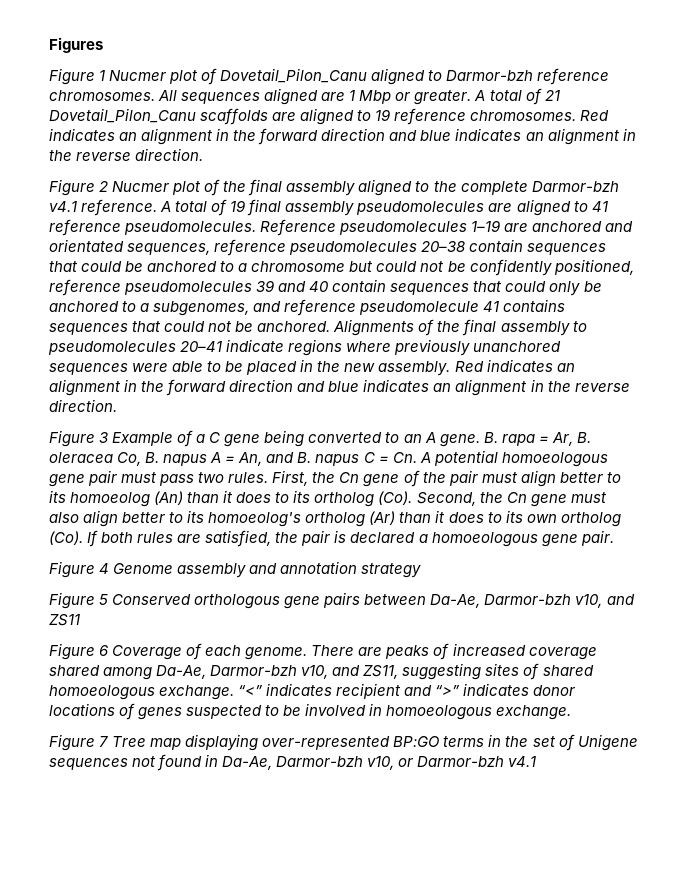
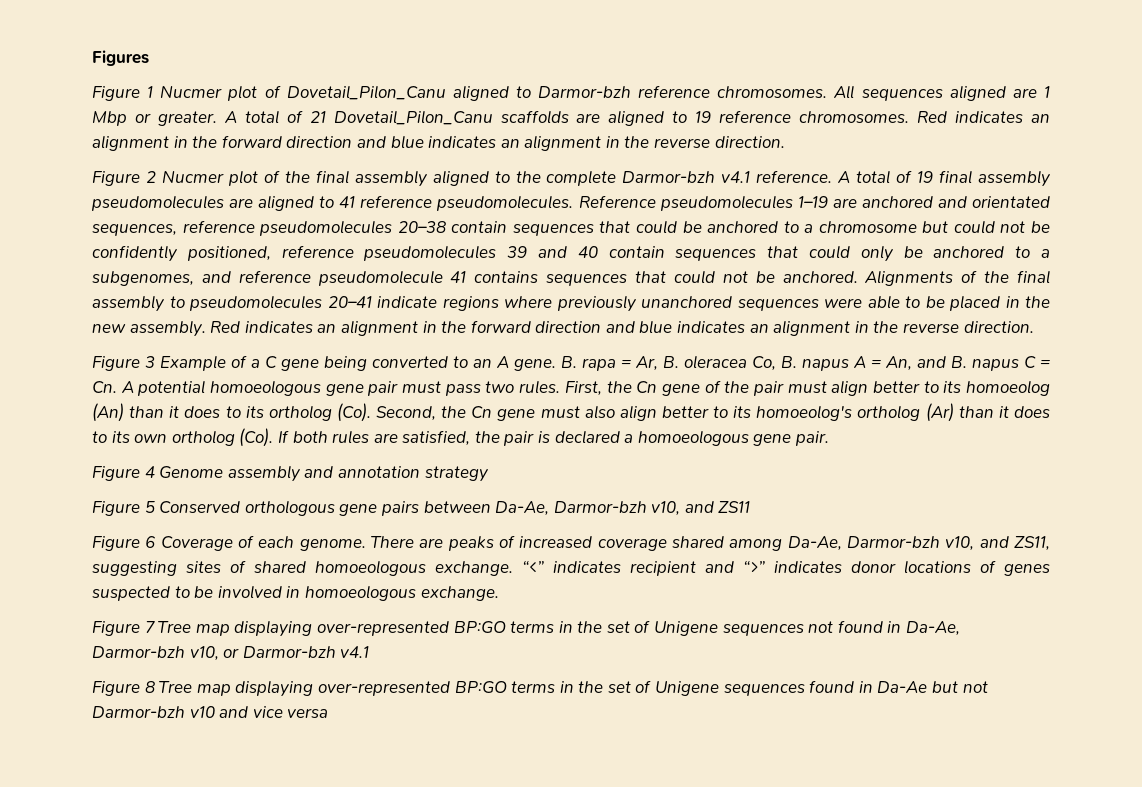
+ Figure 8 Tree map displaying over-represented BP:GO terms in the set of Unigene sequences found in Da-Ae but not Darmor-bzh v10 and vice versa

